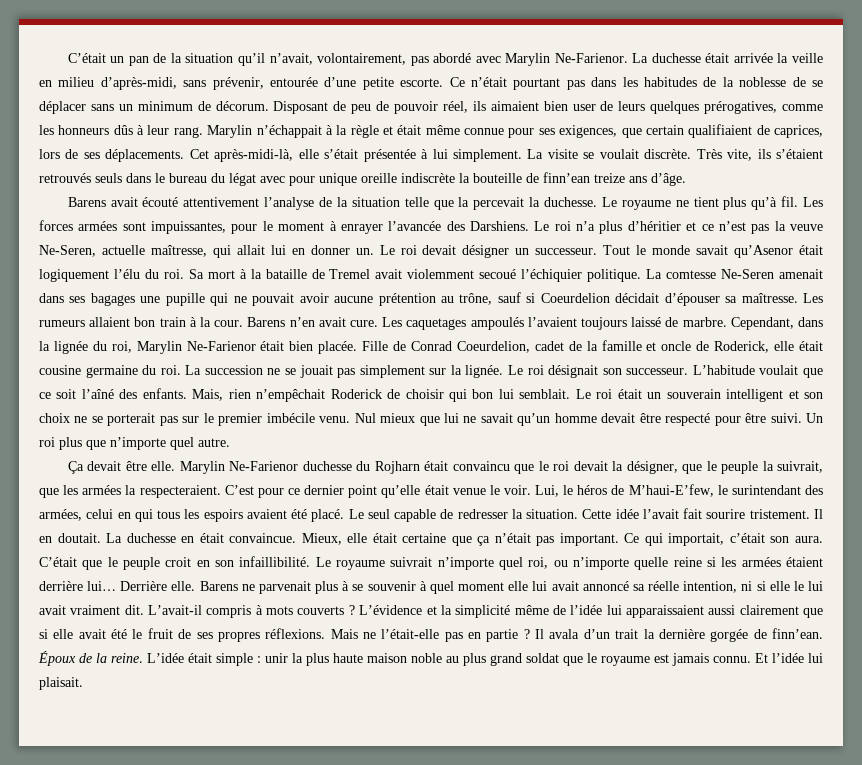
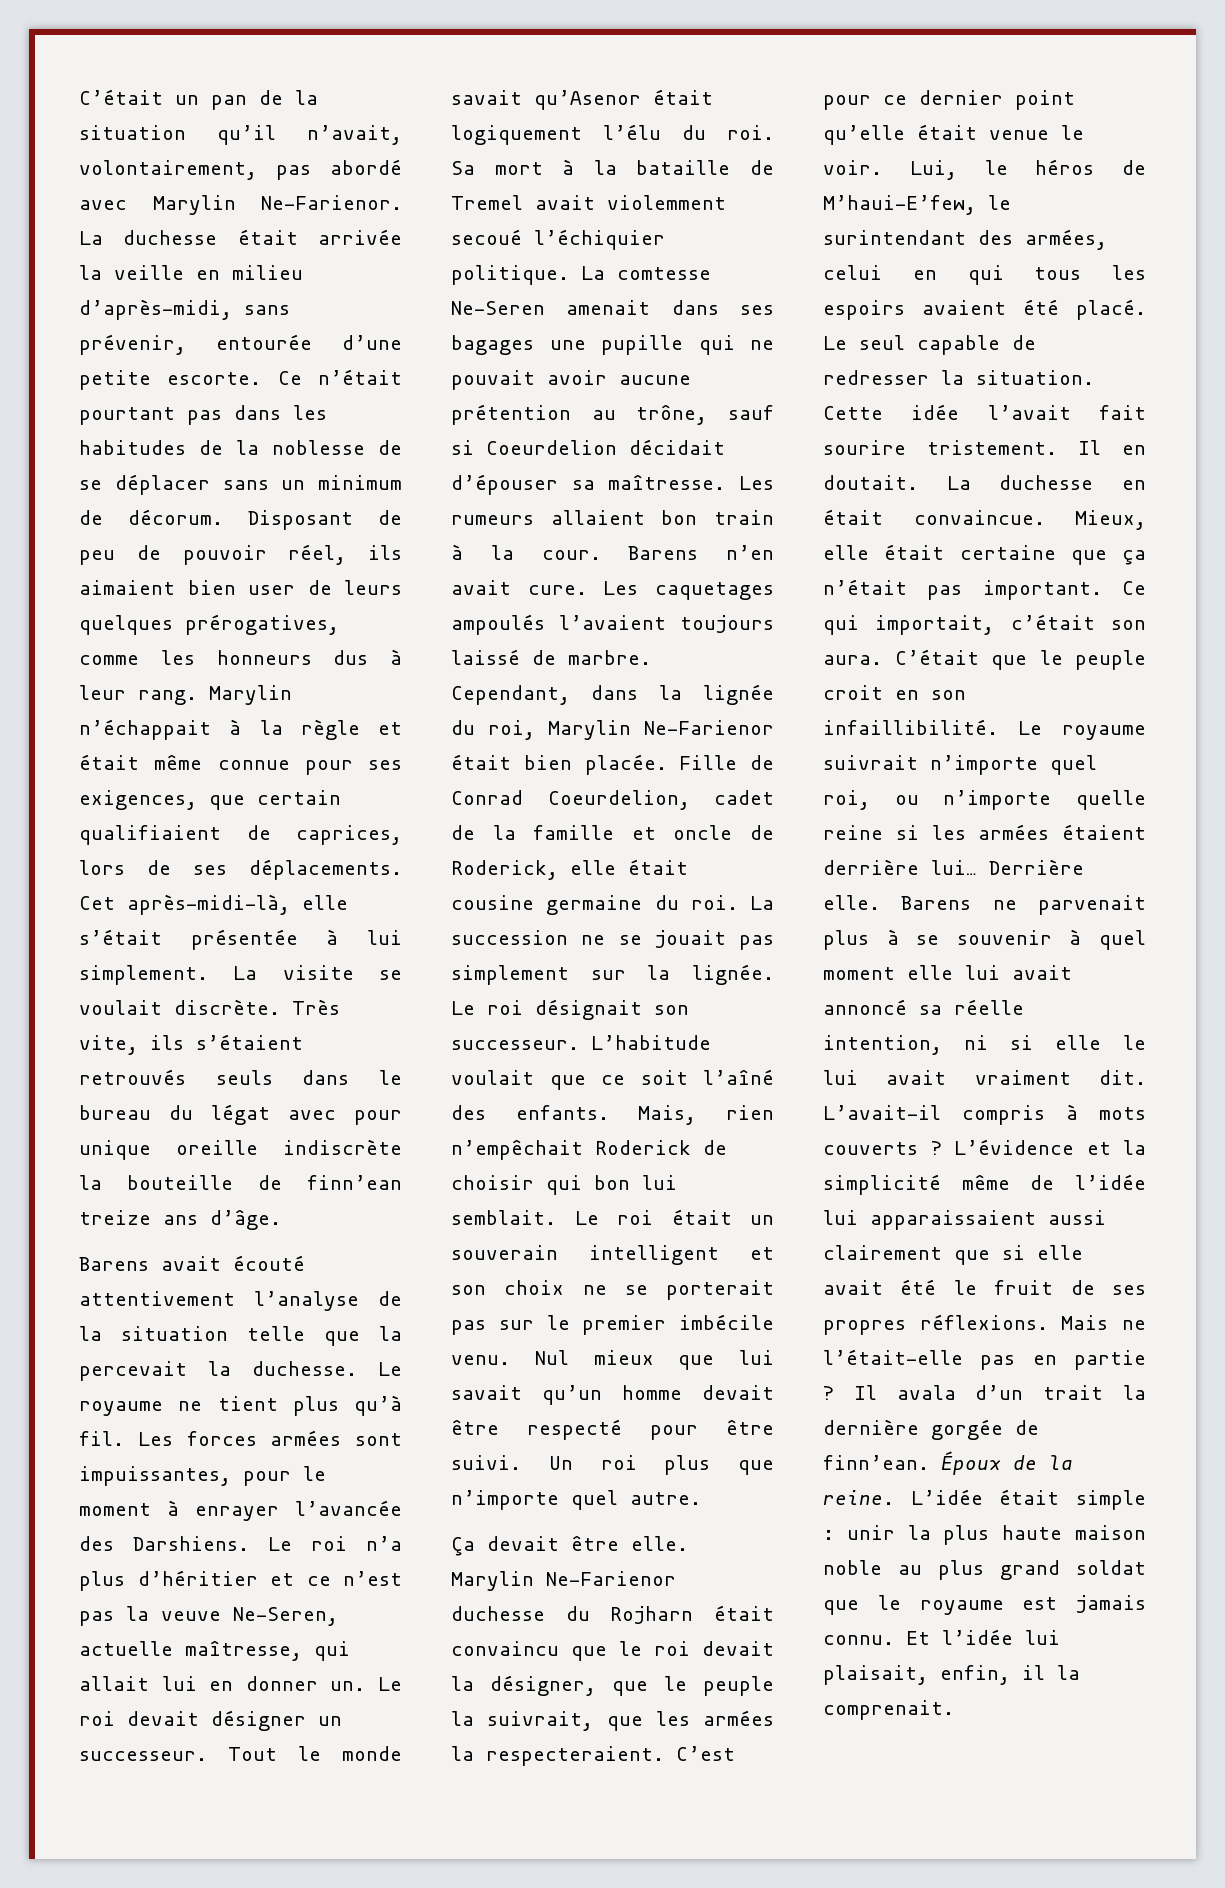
- Disposant de peu de pouvoir réel, ils aimaient bien user de leurs quelques prérogatives, comme les honneurs dûs à leur rang.
+ Disposant de peu de pouvoir réel, ils aimaient bien user de leurs quelques prérogatives, comme les honneurs dus à leur rang.
- Nul mieux que lui ne savait qu’un homme devait être respecté pour être suivi.
+ Nul mieux que lui savait qu’un homme devait être respecté pour être suivi.
- Et l’idée lui plaisait.
+ Et l’idée lui plaisait, enfin, il la comprenait.

